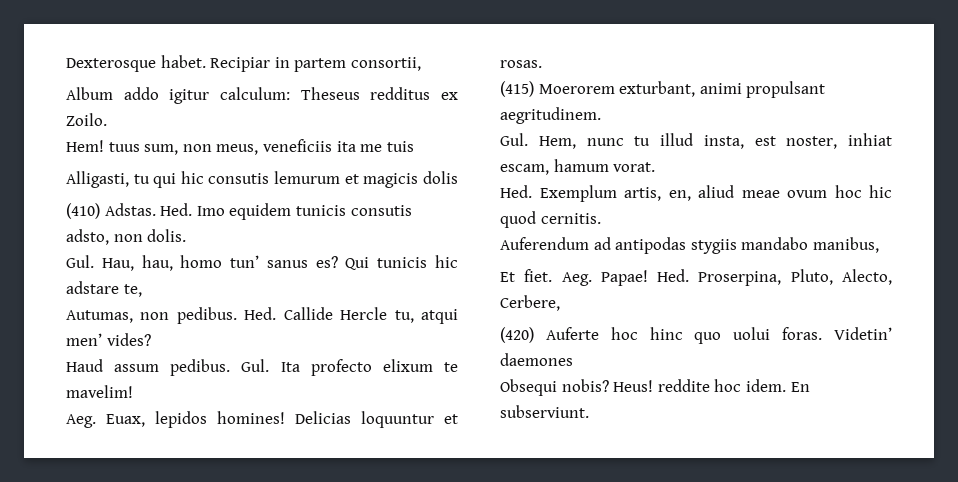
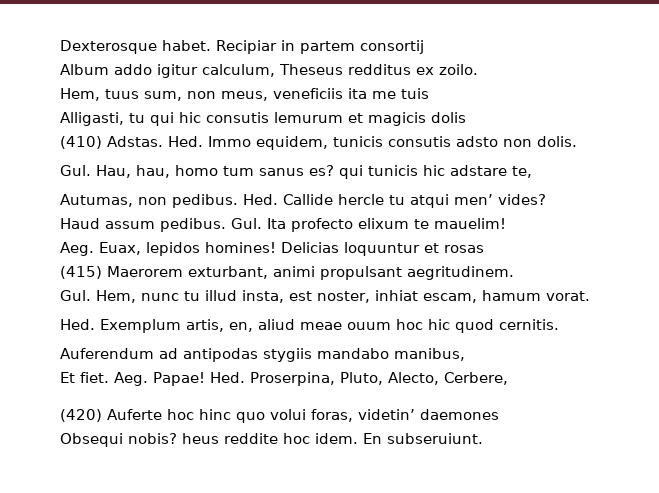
- Recipiar in partem consortii,
+ Recipiar in partem consortij
- Album addo igitur calculum: Theseus redditus ex Zoilo.
- Hem! tuus sum, non meus, veneficiis ita me tuis
+ Album addo igitur calculum, Theseus redditus ex zoilo.
+ Hem, tuus sum, non meus, veneficiis ita me tuis
- Hed. Imo equidem tunicis consutis adsto, non dolis.
+ Hed. Immo equidem, tunicis consutis adsto non dolis.
- Gul. Hau, hau, homo tun’ sanus es? Qui tunicis hic adstare te,
+ Gul. Hau, hau, homo tum sanus es? qui tunicis hic adstare te,
- Hed. Callide Hercle tu, atqui men’ vides?
+ Hed. Callide hercle tu atqui men’ vides?
- Gul. Ita profecto elixum te mavelim!
+ Gul. Ita profecto elixum te mauelim!
- Delicias loquuntur et rosas.
+ Delicias loquuntur et rosas
- (415) Moerorem exturbant, animi propulsant aegritudinem.
+ (415) Maerorem exturbant, animi propulsant aegritudinem.
- Hed. Exemplum artis, en, aliud meae ovum hoc hic quod cernitis.
+ Hed. Exemplum artis, en, aliud meae ouum hoc hic quod cernitis.
- (420) Auferte hoc hinc quo uolui foras. Videtin’ daemones
+ (420) Auferte hoc hinc quo volui foras, videtin’ daemones
- Obsequi nobis? Heus! reddite hoc idem.
+ Obsequi nobis? heus reddite hoc idem.
- En subserviunt.
+ En subseruiunt.

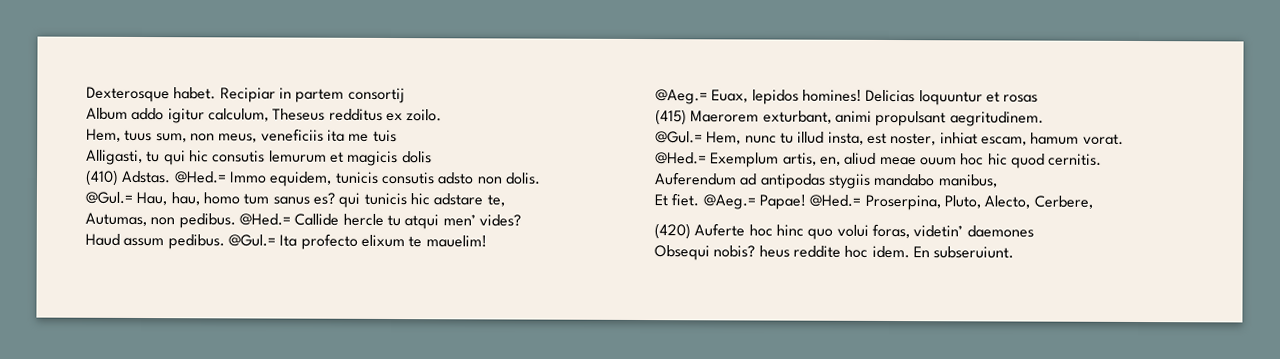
- Hed. Immo equidem, tunicis consutis adsto non dolis.
+ @Hed.= Immo equidem, tunicis consutis adsto non dolis.
- Gul. Hau, hau, homo tum sanus es? qui tunicis hic adstare te,
+ @Gul.= Hau, hau, homo tum sanus es? qui tunicis hic adstare te,
- Hed. Callide hercle tu atqui men’ vides?
+ @Hed.= Callide hercle tu atqui men’ vides?
- Gul. Ita profecto elixum te mauelim!
+ @Gul.= Ita profecto elixum te mauelim!
- Aeg. Euax, lepidos homines!
+ @Aeg.= Euax, lepidos homines!
- Gul. Hem, nunc tu illud insta, est noster, inhiat escam, hamum vorat.
+ @Gul.= Hem, nunc tu illud insta, est noster, inhiat escam, hamum vorat.
- Hed. Exemplum artis, en, aliud meae ouum hoc hic quod cernitis.
+ @Hed.= Exemplum artis, en, aliud meae ouum hoc hic quod cernitis.
- Aeg. Papae! Hed. Proserpina, Pluto, Alecto, Cerbere,
+ @Aeg.= Papae! @Hed.= Proserpina, Pluto, Alecto, Cerbere,

